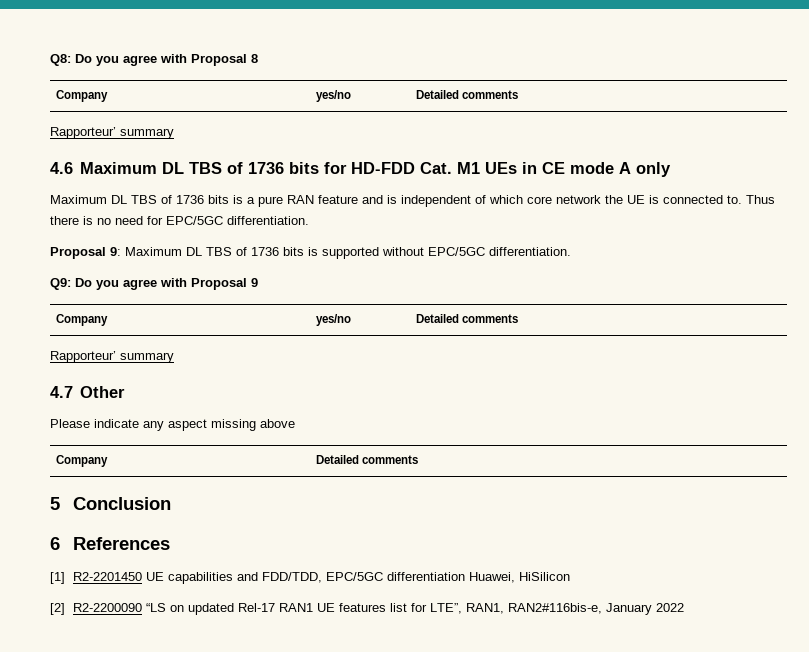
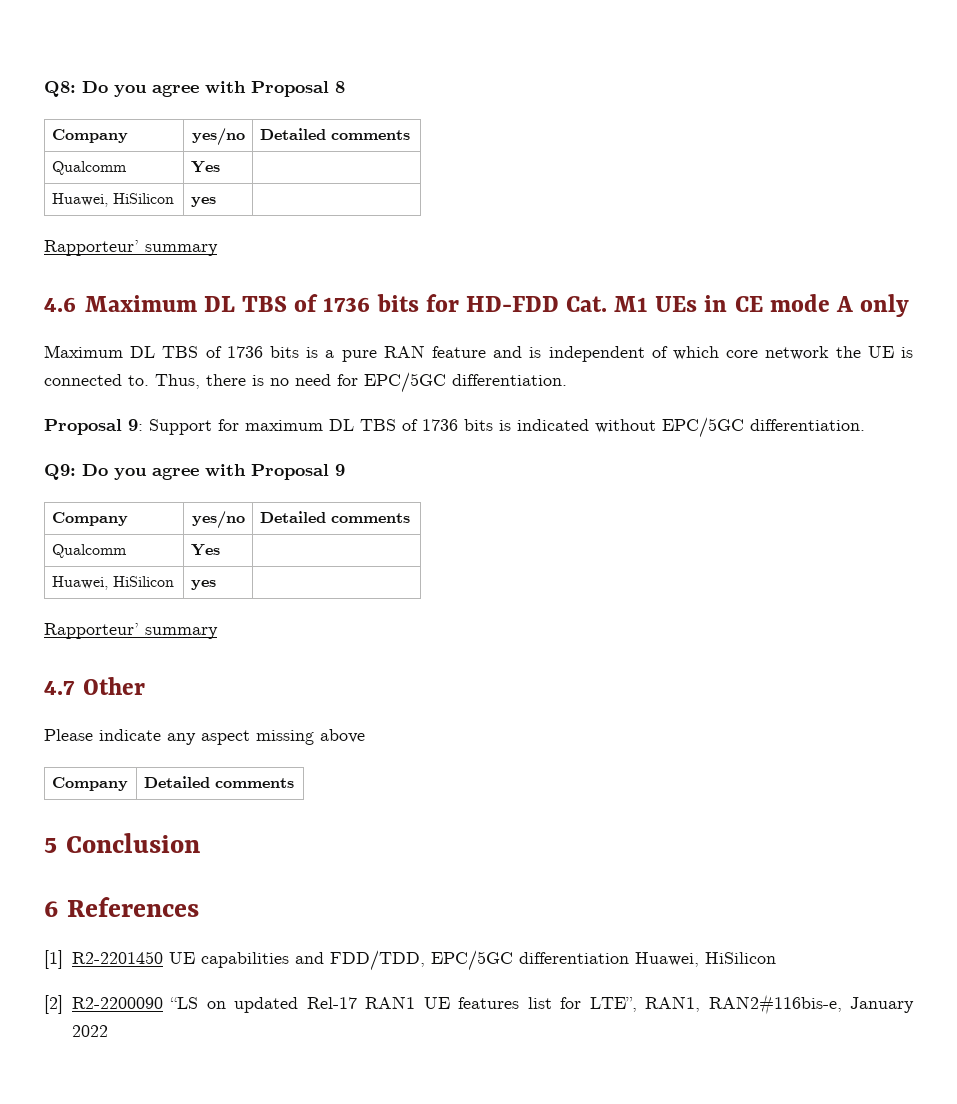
  Q8: Do you agree with Proposal 8
  Company | yes/no | Detailed comments
+ Qualcomm | Yes |
+ Huawei, HiSilicon | yes |
- Thus there is no need for EPC/5GC differentiation.
+ Thus, there is no need for EPC/5GC differentiation.
- Proposal 9: Maximum DL TBS of 1736 bits is supported without EPC/5GC differentiation.
+ Proposal 9: Support for maximum DL TBS of 1736 bits is indicated without EPC/5GC differentiation.
  Q9: Do you agree with Proposal 9
  Company | yes/no | Detailed comments
+ Qualcomm | Yes |
+ Huawei, HiSilicon | yes |

